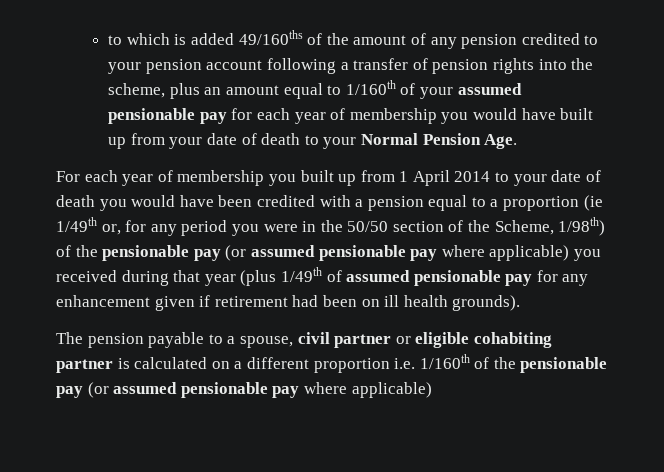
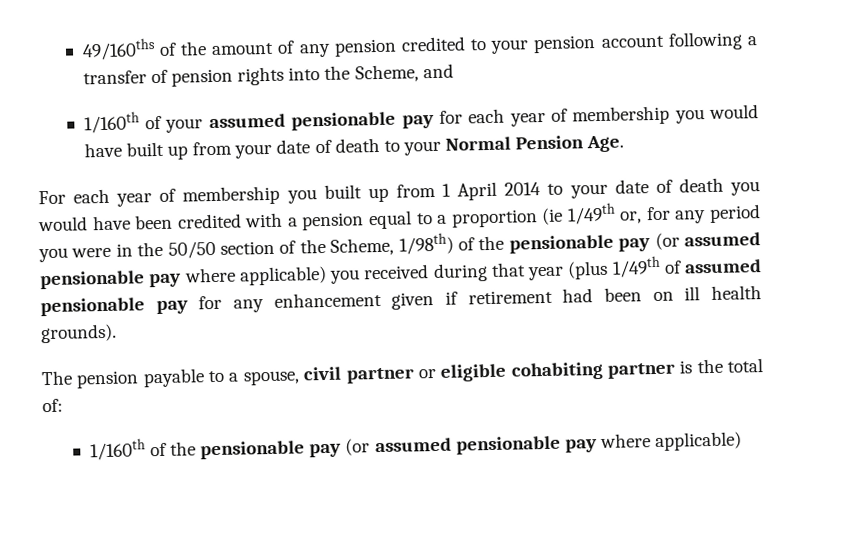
- to which is added 49/160ths of the amount of any pension credited to your pension account following a transfer of pension rights into the scheme, plus an amount equal to 1/160th of your assumed pensionable pay for each year of membership you would have built up from your date of death to your Normal Pension Age.
+ 49/160ths of the amount of any pension credited to your pension account following a transfer of pension rights into the Scheme, and
+ 1/160th of your assumed pensionable pay for each year of membership you would have built up from your date of death to your Normal Pension Age.
- The pension payable to a spouse, civil partner or eligible cohabiting partner is calculated on a different proportion i.e. 1/160th of the pensionable pay (or assumed pensionable pay where applicable)
+ The pension payable to a spouse, civil partner or eligible cohabiting partner is the total of:
+ 1/160th of the pensionable pay (or assumed pensionable pay where applicable)

